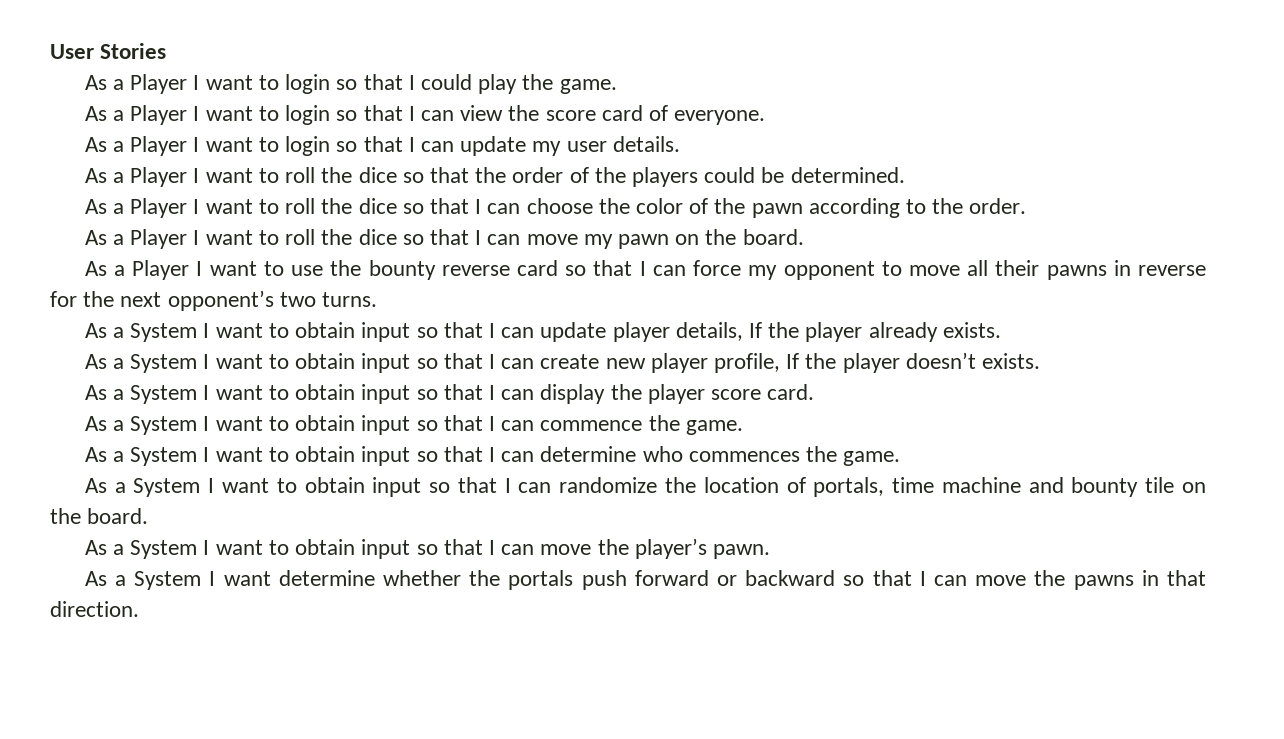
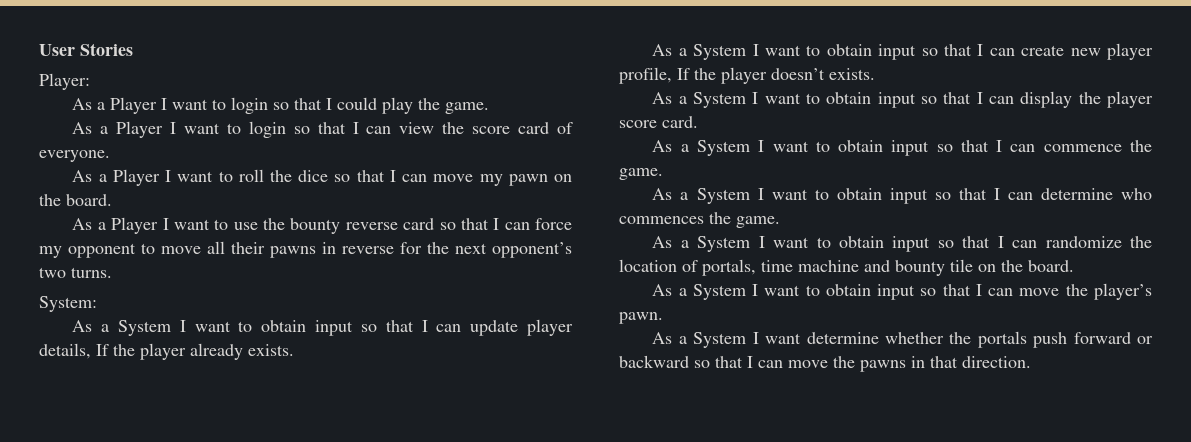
+ Player:
- As a Player I want to login so that I can update my user details.
- As a Player I want to roll the dice so that the order of the players could be determined.
- As a Player I want to roll the dice so that I can choose the color of the pawn according to the order.
+ System:

